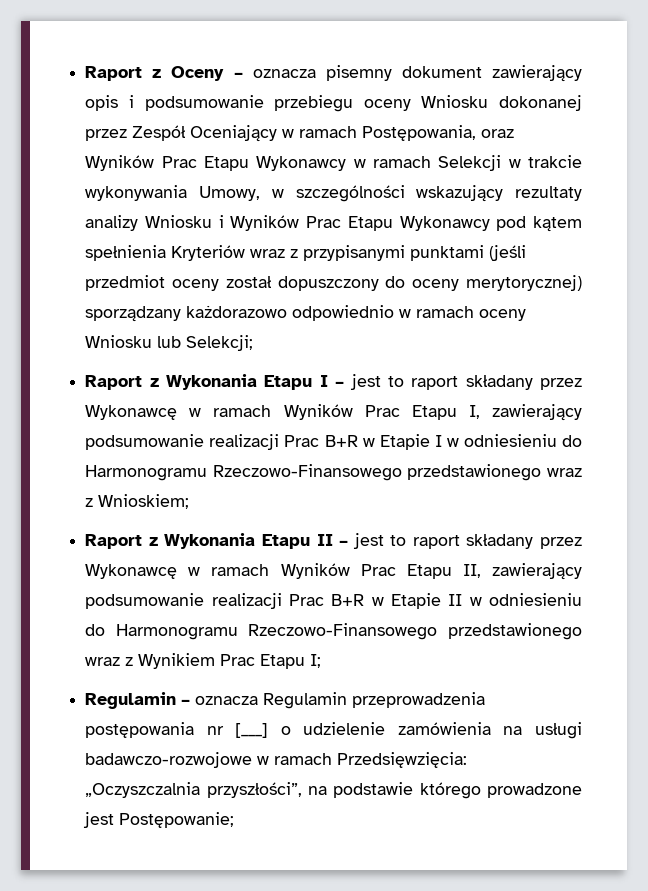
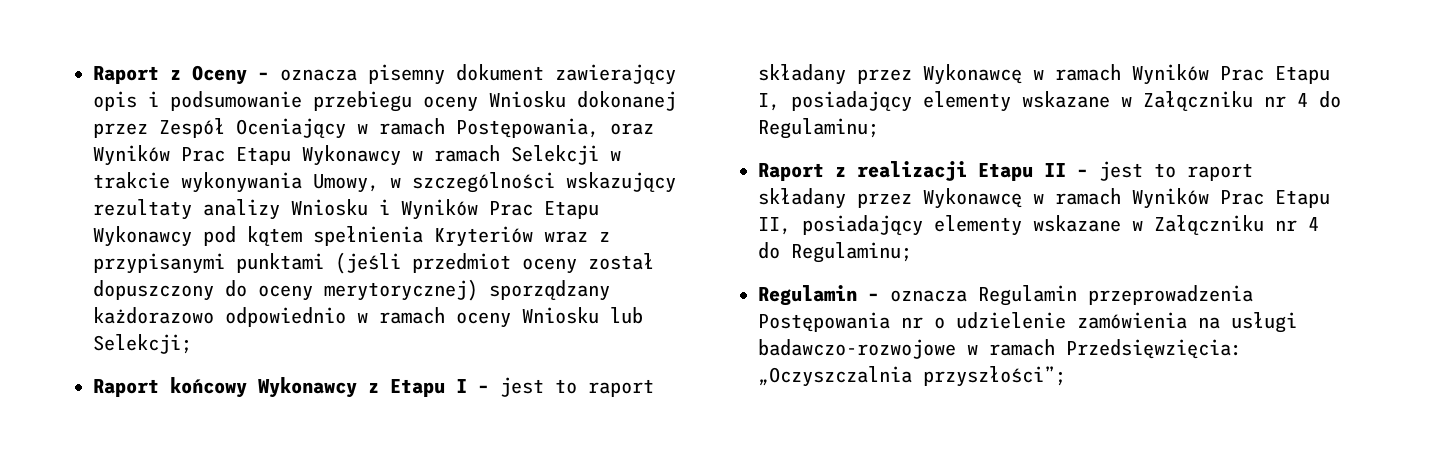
- Raport z Wykonania Etapu I – jest to raport składany przez Wykonawcę w ramach Wyników Prac Etapu I, zawierający podsumowanie realizacji Prac B+R w Etapie I w odniesieniu do Harmonogramu Rzeczowo-Finansowego przedstawionego wraz z Wnioskiem;
- Raport z Wykonania Etapu II – jest to raport składany przez Wykonawcę w ramach Wyników Prac Etapu II, zawierający podsumowanie realizacji Prac B+R w Etapie II w odniesieniu do Harmonogramu Rzeczowo-Finansowego przedstawionego wraz z Wynikiem Prac Etapu I;
+ Raport końcowy Wykonawcy z Etapu I – jest to raport składany przez Wykonawcę w ramach Wyników Prac Etapu I, posiadający elementy wskazane w Załączniku nr 4 do Regulaminu;
+ Raport z realizacji Etapu II – jest to raport składany przez Wykonawcę w ramach Wyników Prac Etapu II, posiadający elementy wskazane w Załączniku nr 4 do Regulaminu;
- Regulamin – oznacza Regulamin przeprowadzenia postępowania nr [___] o udzielenie zamówienia na usługi badawczo-rozwojowe w ramach Przedsięwzięcia: „Oczyszczalnia przyszłości”, na podstawie którego prowadzone jest Postępowanie;
+ Regulamin – oznacza Regulamin przeprowadzenia Postępowania nr o udzielenie zamówienia na usługi badawczo-rozwojowe w ramach Przedsięwzięcia: „Oczyszczalnia przyszłości”;

